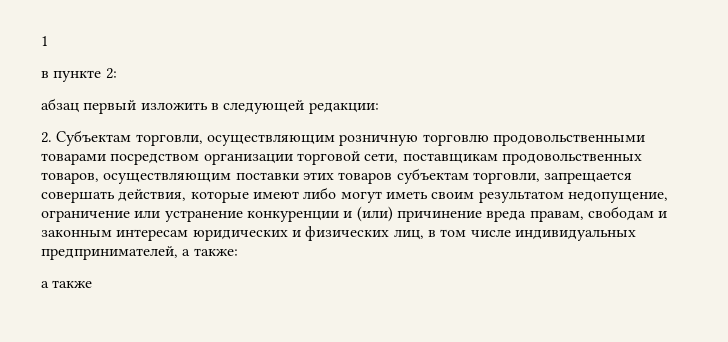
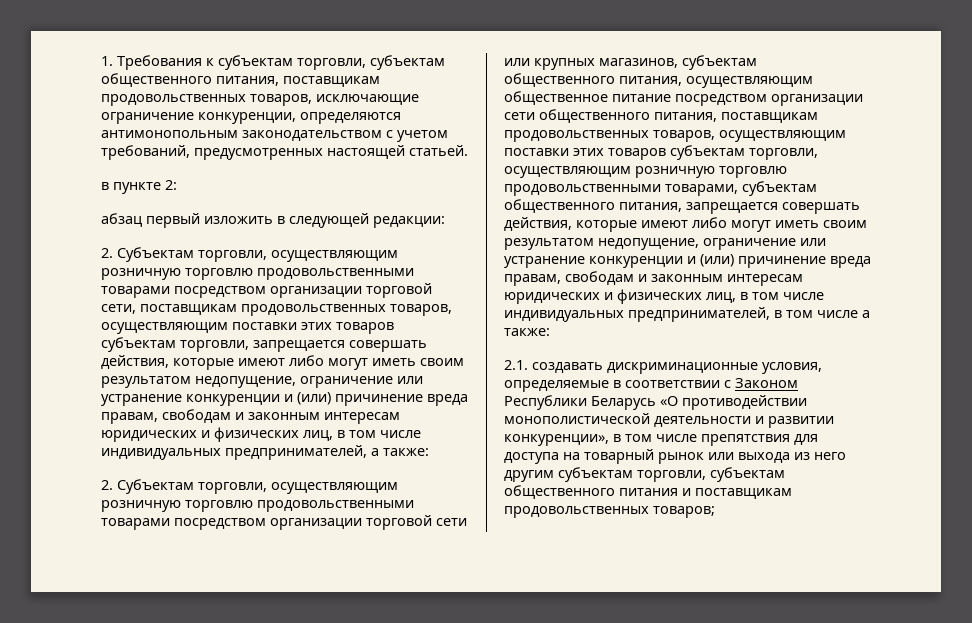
- 1
+ 1. Требования к субъектам торговли, субъектам общественного питания, поставщикам продовольственных товаров, исключающие ограничение конкуренции, определяются антимонопольным законодательством с учетом требований, предусмотренных настоящей статьей.
- а также
+ 2. Субъектам торговли, осуществляющим розничную торговлю продовольственными товарами посредством организации торговой сети или крупных магазинов, субъектам общественного питания, осуществляющим общественное питание посредством организации сети общественного питания, поставщикам продовольственных товаров, осуществляющим поставки этих товаров субъектам торговли, осуществляющим розничную торговлю продовольственными товарами, субъектам общественного питания, запрещается совершать действия, которые имеют либо могут иметь своим результатом недопущение, ограничение или устранение конкуренции и (или) причинение вреда правам, свободам и законным интересам юридических и физических лиц, в том числе индивидуальных предпринимателей, в том числе а также:
+ 2.1. создавать дискриминационные условия, определяемые в соответствии с Законом Республики Беларусь «О противодействии монополистической деятельности и развитии конкуренции», в том числе препятствия для доступа на товарный рынок или выхода из него другим субъектам торговли, субъектам общественного питания и поставщикам продовольственных товаров;

